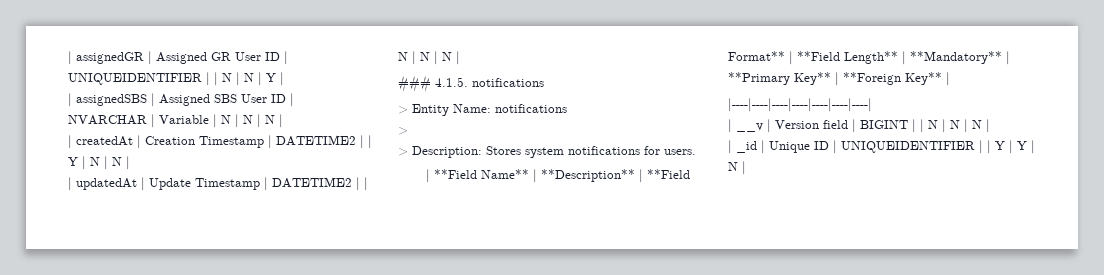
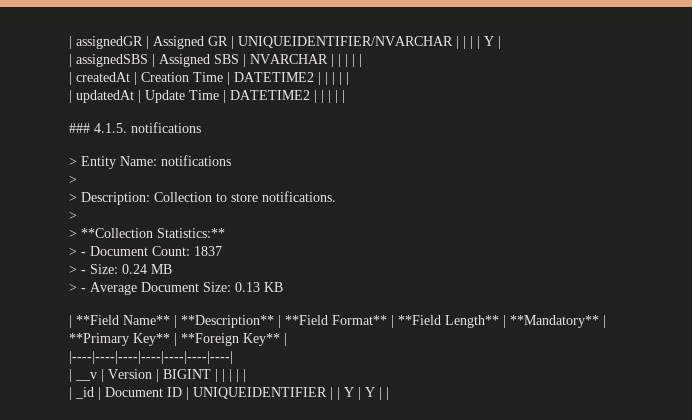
- | assignedGR | Assigned GR User ID | UNIQUEIDENTIFIER | | N | N | Y |
+ | assignedGR | Assigned GR | UNIQUEIDENTIFIER/NVARCHAR | | | | Y |
- | assignedSBS | Assigned SBS User ID | NVARCHAR | Variable | N | N | N |
+ | assignedSBS | Assigned SBS | NVARCHAR | | | | |
- | createdAt | Creation Timestamp | DATETIME2 | | Y | N | N |
+ | createdAt | Creation Time | DATETIME2 | | | | |
- | updatedAt | Update Timestamp | DATETIME2 | | N | N | N |
+ | updatedAt | Update Time | DATETIME2 | | | | |
- > Description: Stores system notifications for users.
+ > Description: Collection to store notifications.
+ >
+ > **Collection Statistics:**
+ > - Document Count: 1837
+ > - Size: 0.24 MB
+ > - Average Document Size: 0.13 KB
- | __v | Version field | BIGINT | | N | N | N |
+ | __v | Version | BIGINT | | | | |
- | _id | Unique ID | UNIQUEIDENTIFIER | | Y | Y | N |
+ | _id | Document ID | UNIQUEIDENTIFIER | | Y | Y | |

